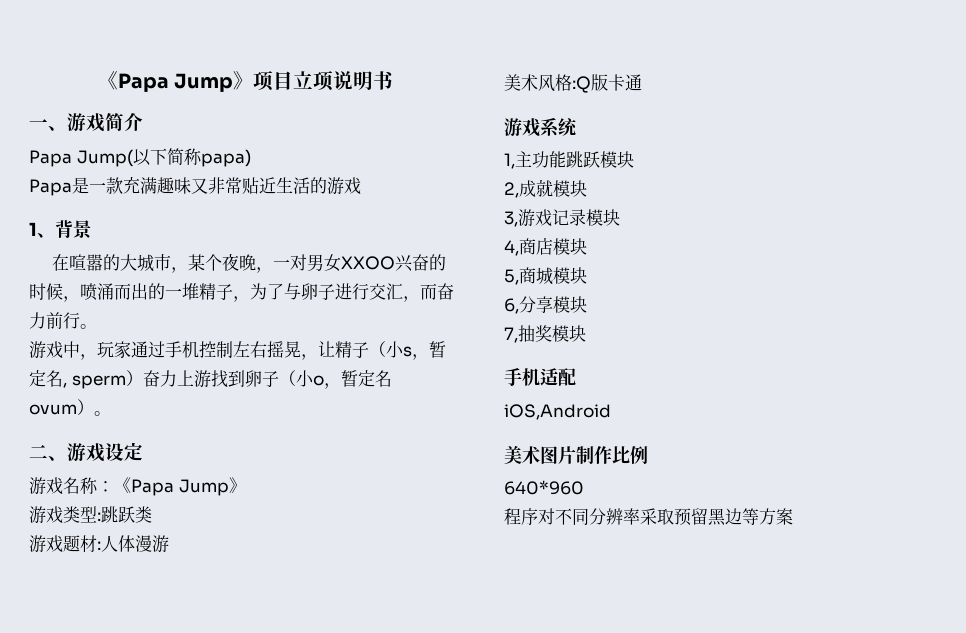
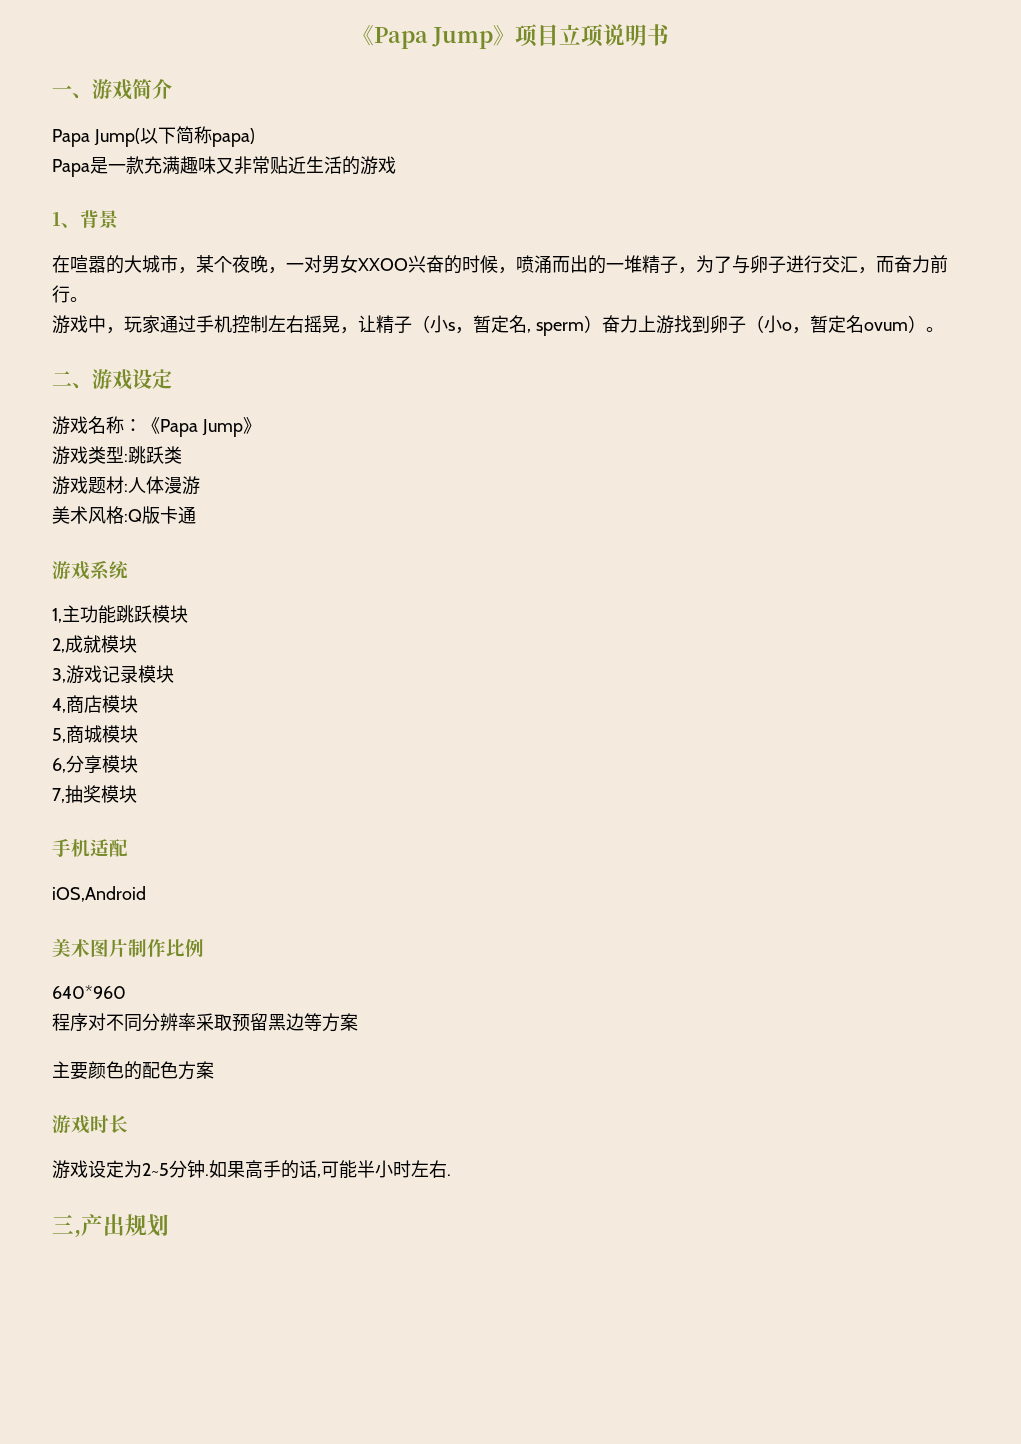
+ 主要颜色的配色方案
+ 游戏时长
+ 游戏设定为2~5分钟.如果高手的话,可能半小时左右.
+ 三,产出规划

